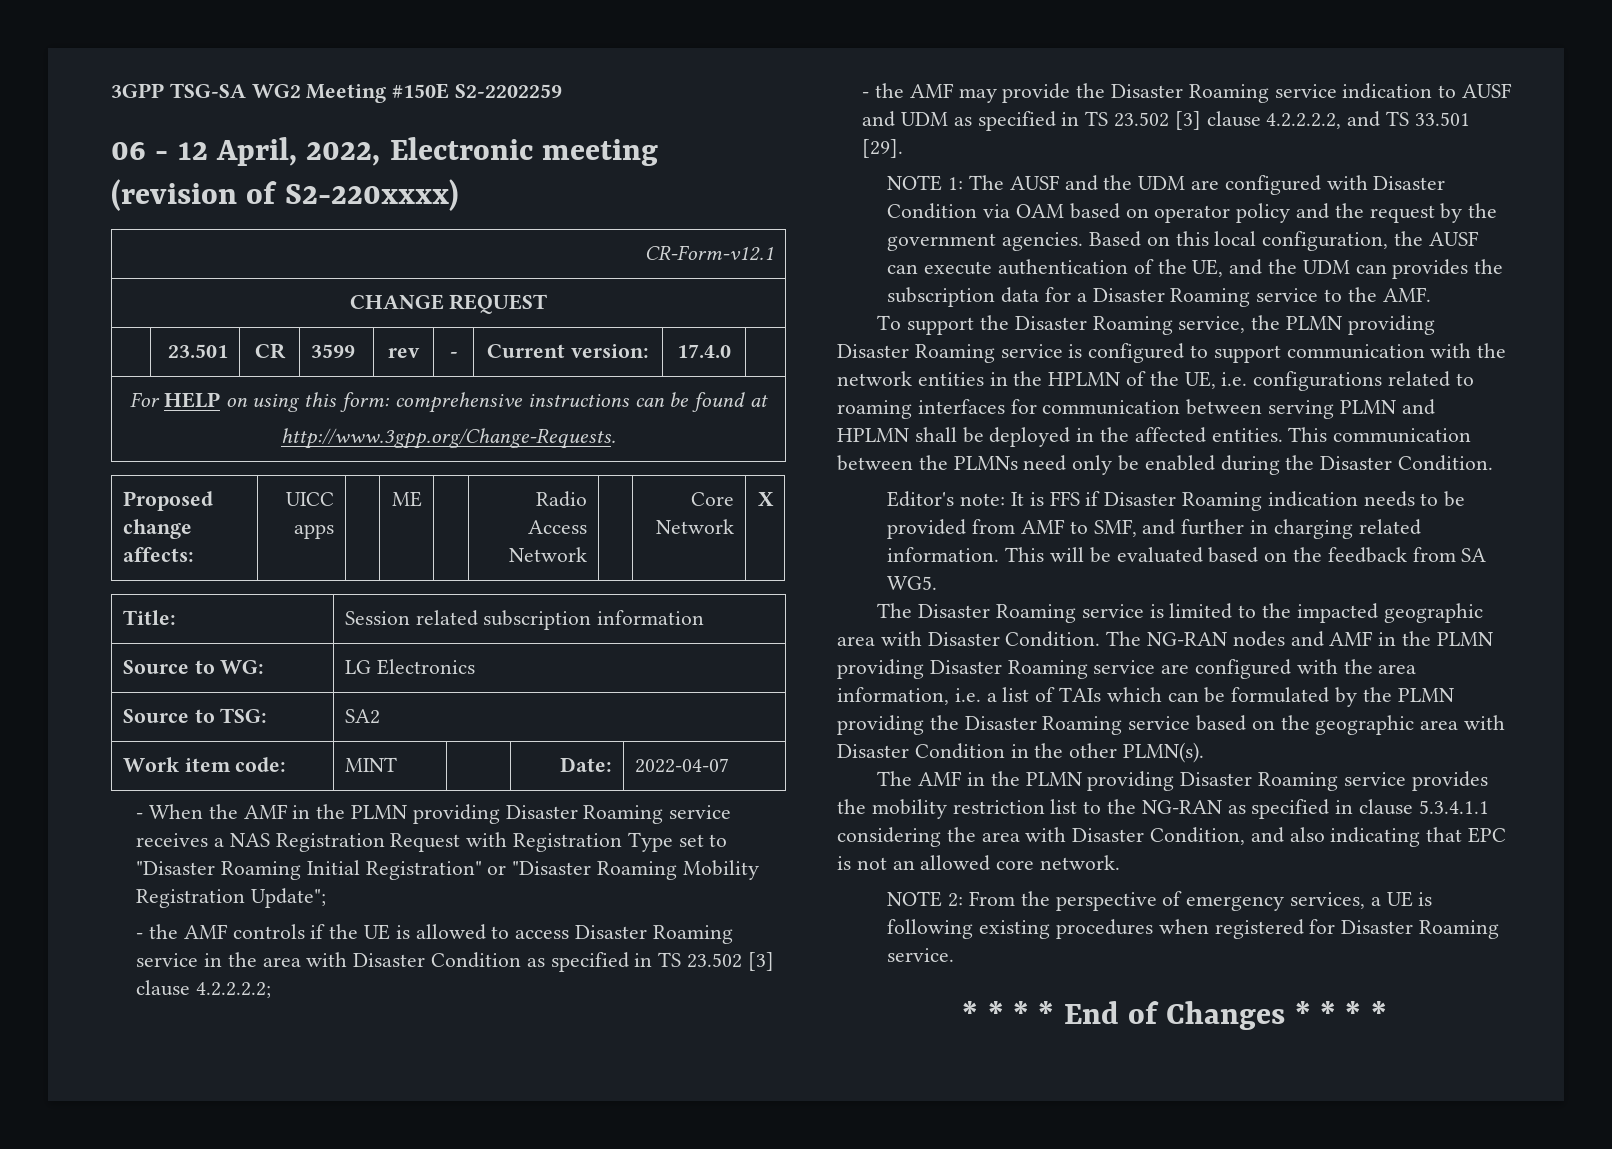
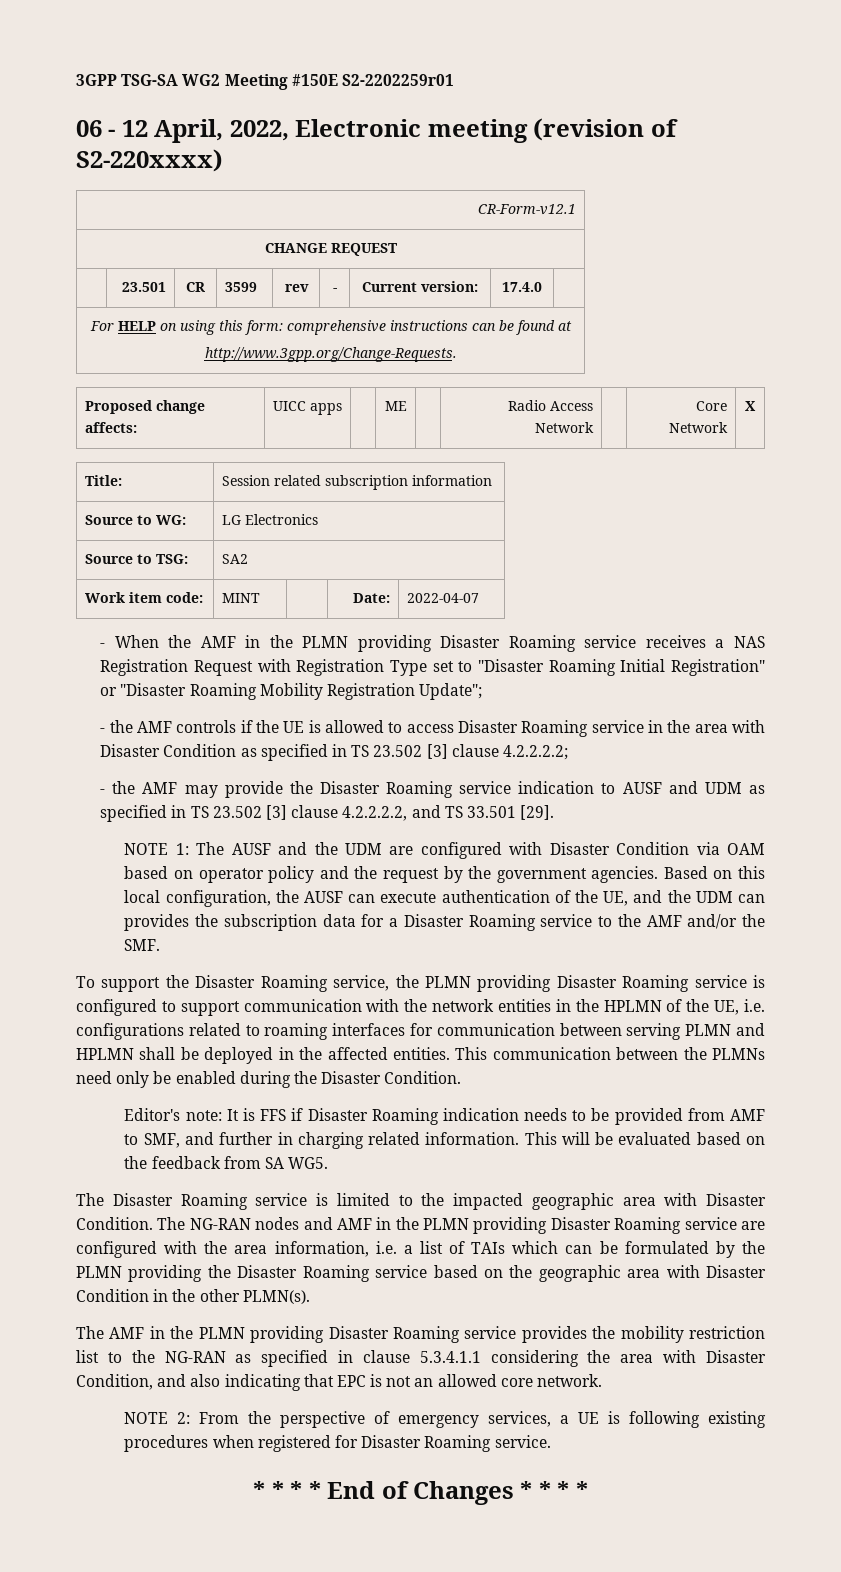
- 3GPP TSG-SA WG2 Meeting #150E S2-2202259
+ 3GPP TSG-SA WG2 Meeting #150E S2-2202259r01
- Based on this local configuration, the AUSF can execute authentication of the UE, and the UDM can provides the subscription data for a Disaster Roaming service to the AMF.
+ Based on this local configuration, the AUSF can execute authentication of the UE, and the UDM can provides the subscription data for a Disaster Roaming service to the AMF and/or the SMF.

